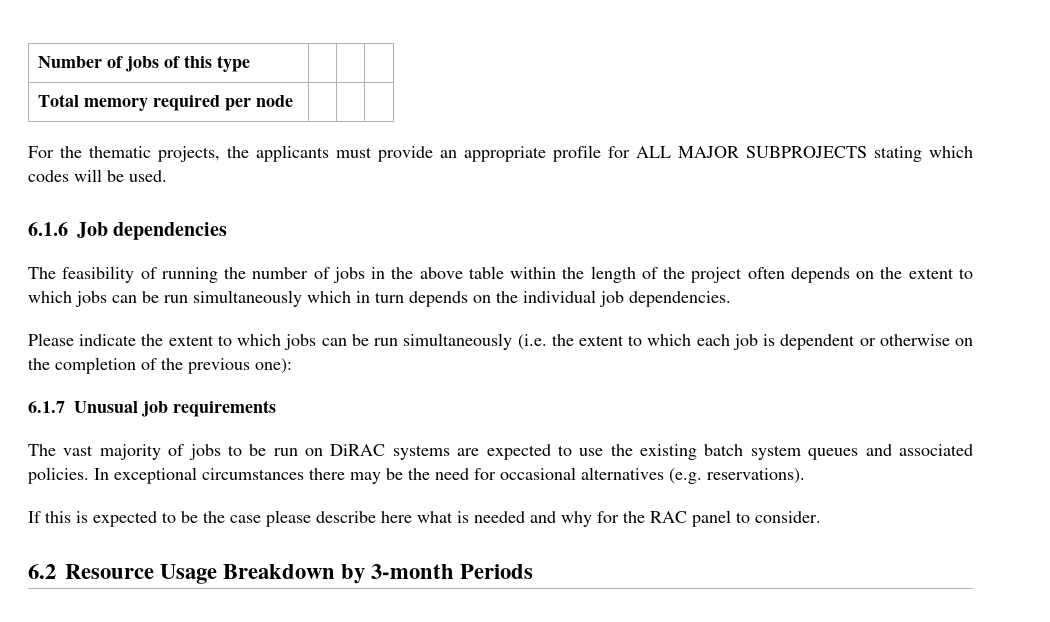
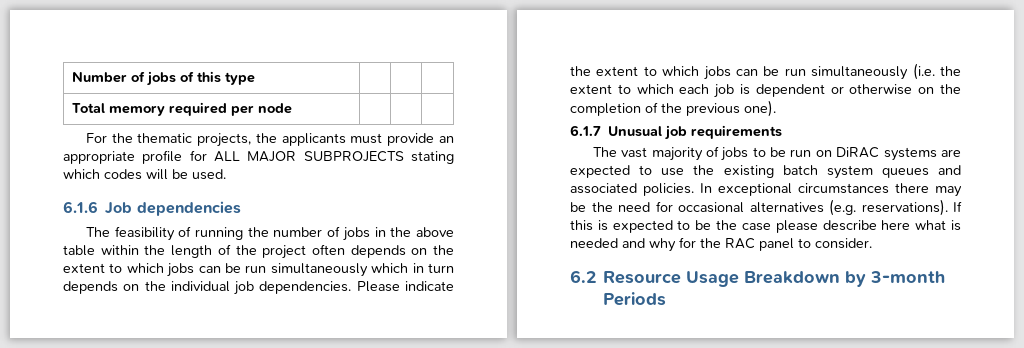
- The feasibility of running the number of jobs in the above table within the length of the project often depends on the extent to which jobs can be run simultaneously which in turn depends on the individual job dependencies.
- Please indicate the extent to which jobs can be run simultaneously (i.e. the extent to which each job is dependent or otherwise on the completion of the previous one):
+ The feasibility of running the number of jobs in the above table within the length of the project often depends on the extent to which jobs can be run simultaneously which in turn depends on the individual job dependencies. Please indicate the extent to which jobs can be run simultaneously (i.e. the extent to which each job is dependent or otherwise on the completion of the previous one).
- In exceptional circumstances there may be the need for occasional alternatives (e.g. reservations).
- If this is expected to be the case please describe here what is needed and why for the RAC panel to consider.
+ In exceptional circumstances there may be the need for occasional alternatives (e.g. reservations). If this is expected to be the case please describe here what is needed and why for the RAC panel to consider.

